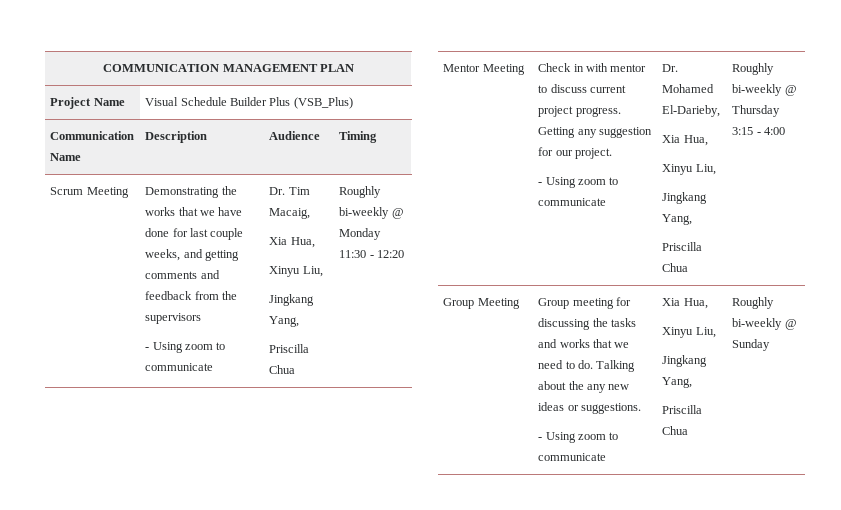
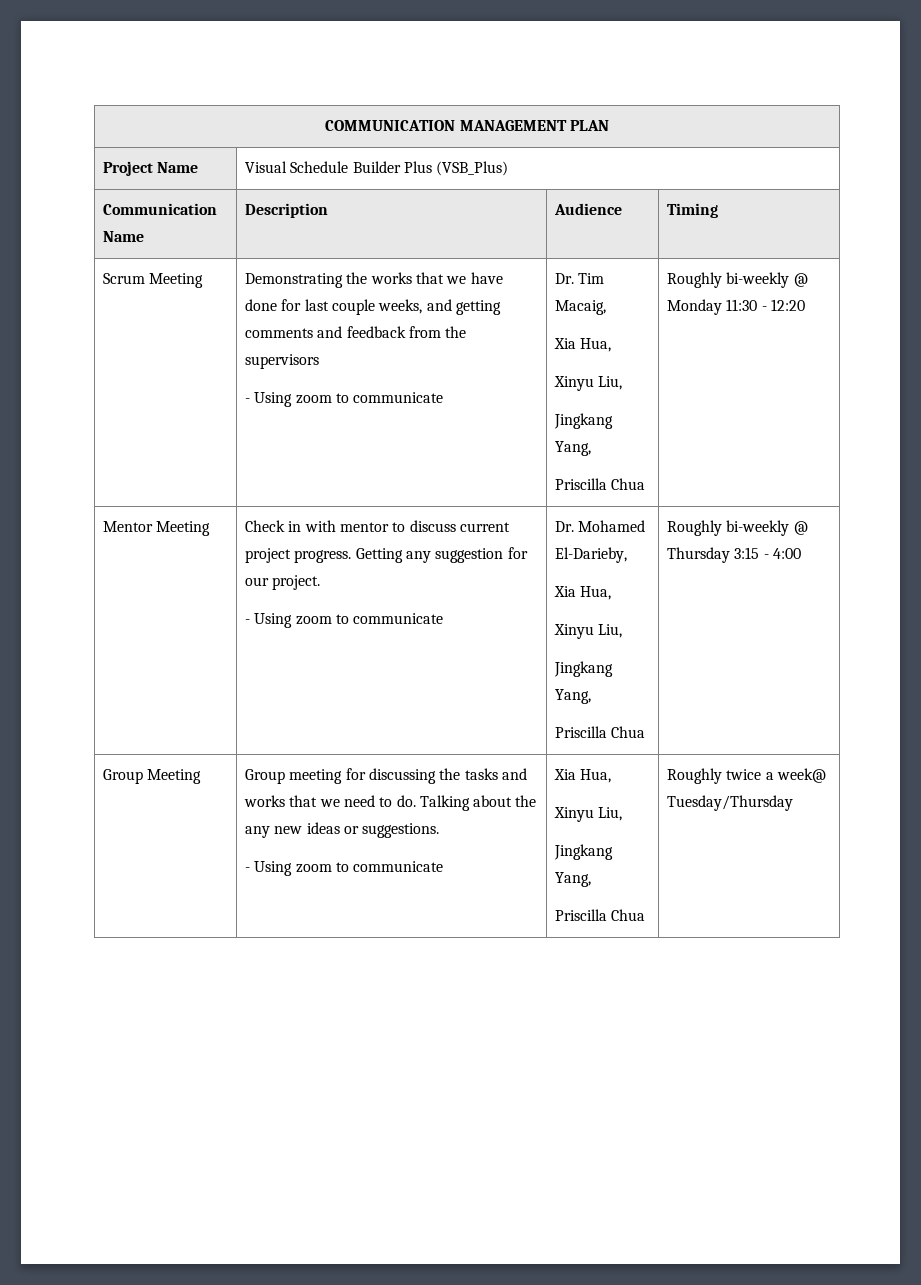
- Roughly bi-weekly @ Sunday
+ Roughly twice a week@ Tuesday/Thursday

